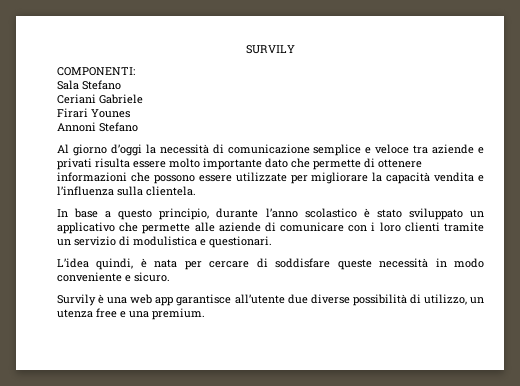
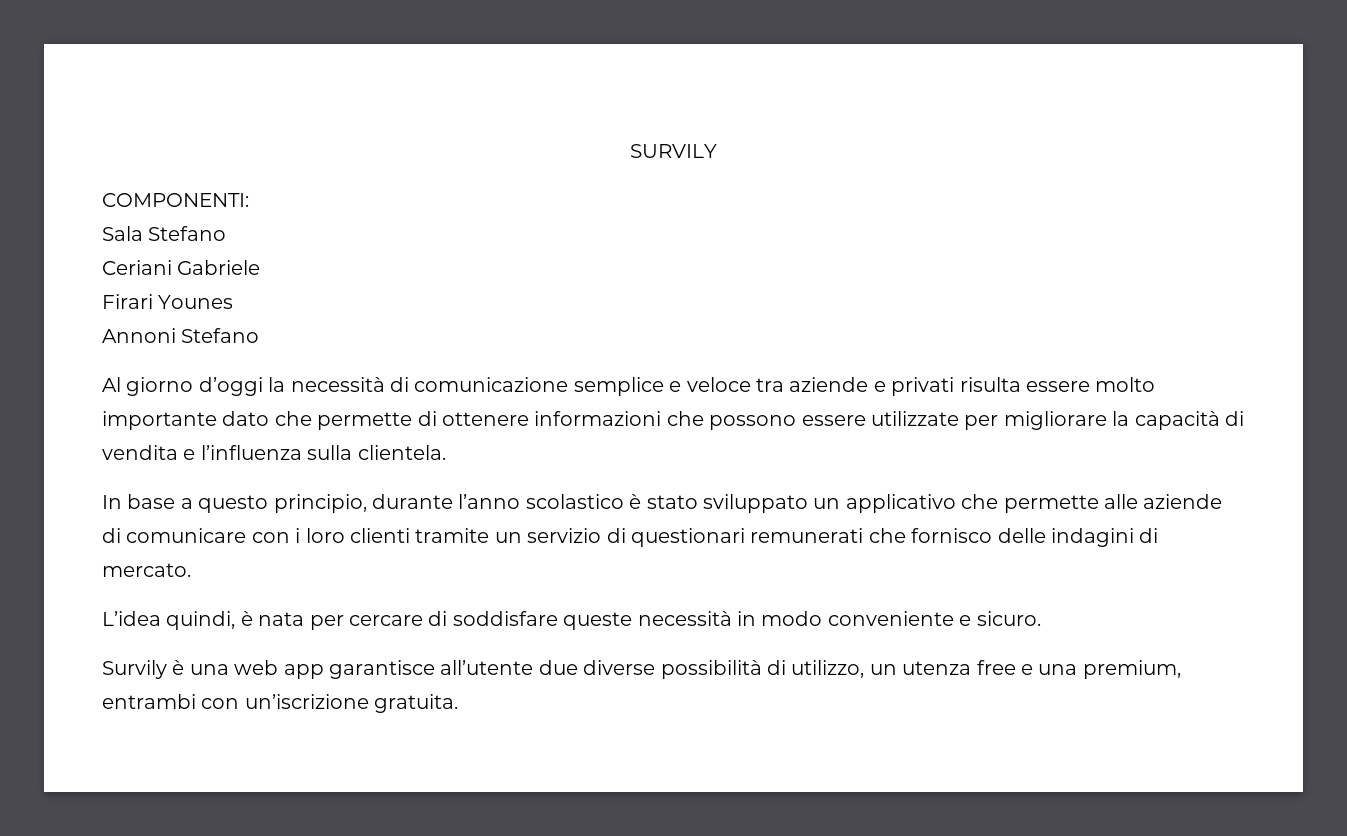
- Al giorno d’oggi la necessità di comunicazione semplice e veloce tra aziende e privati risulta essere molto importante dato che permette di ottenere informazioni che possono essere utilizzate per migliorare la capacità vendita e l’influenza sulla clientela.
+ Al giorno d’oggi la necessità di comunicazione semplice e veloce tra aziende e privati risulta essere molto importante dato che permette di ottenere informazioni che possono essere utilizzate per migliorare la capacità di vendita e l’influenza sulla clientela.
- In base a questo principio, durante l’anno scolastico è stato sviluppato un applicativo che permette alle aziende di comunicare con i loro clienti tramite un servizio di modulistica e questionari.
+ In base a questo principio, durante l’anno scolastico è stato sviluppato un applicativo che permette alle aziende di comunicare con i loro clienti tramite un servizio di questionari remunerati che fornisco delle indagini di mercato.
- Survily è una web app garantisce all’utente due diverse possibilità di utilizzo, un utenza free e una premium.
+ Survily è una web app garantisce all’utente due diverse possibilità di utilizzo, un utenza free e una premium, entrambi con un’iscrizione gratuita.

